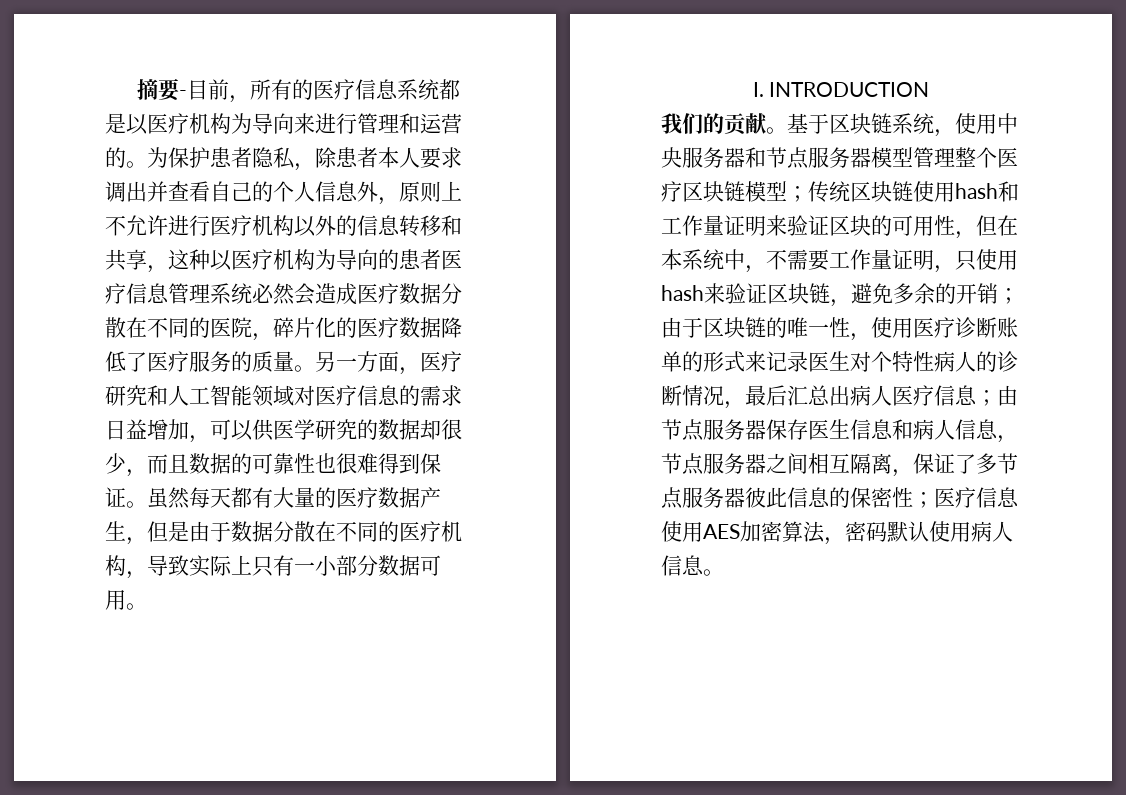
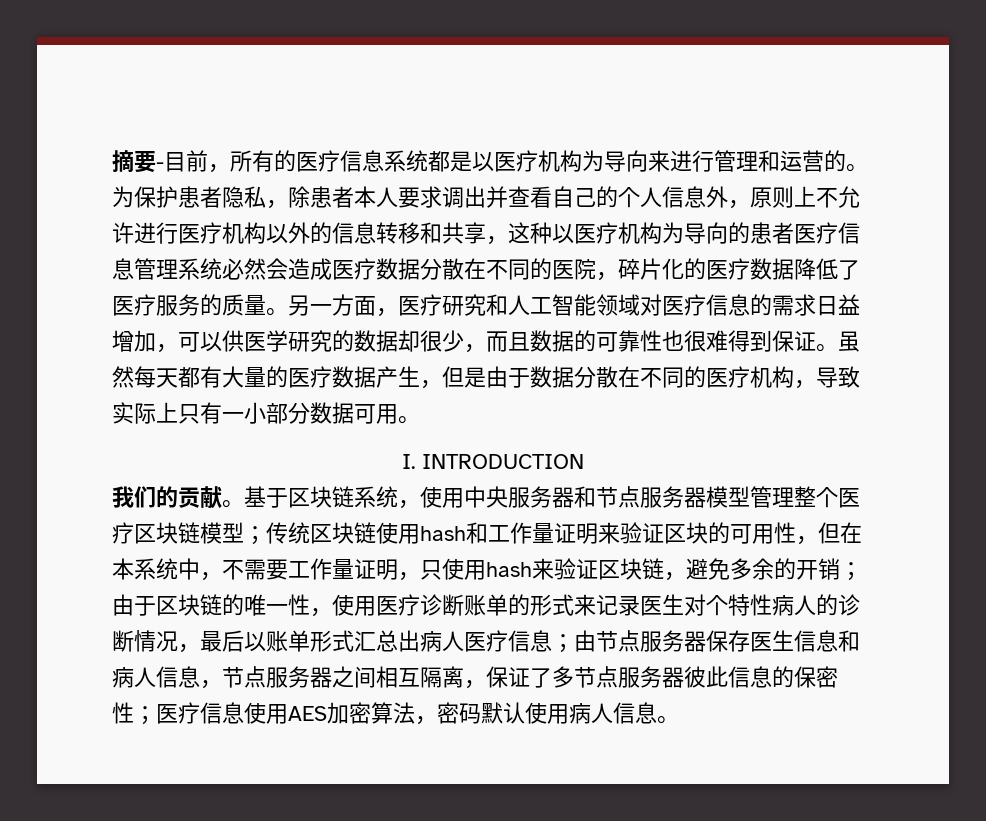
- 由于区块链的唯一性，使用医疗诊断账单的形式来记录医生对个特性病人的诊断情况，最后汇总出病人医疗信息；
+ 由于区块链的唯一性，使用医疗诊断账单的形式来记录医生对个特性病人的诊断情况，最后以账单形式汇总出病人医疗信息；

